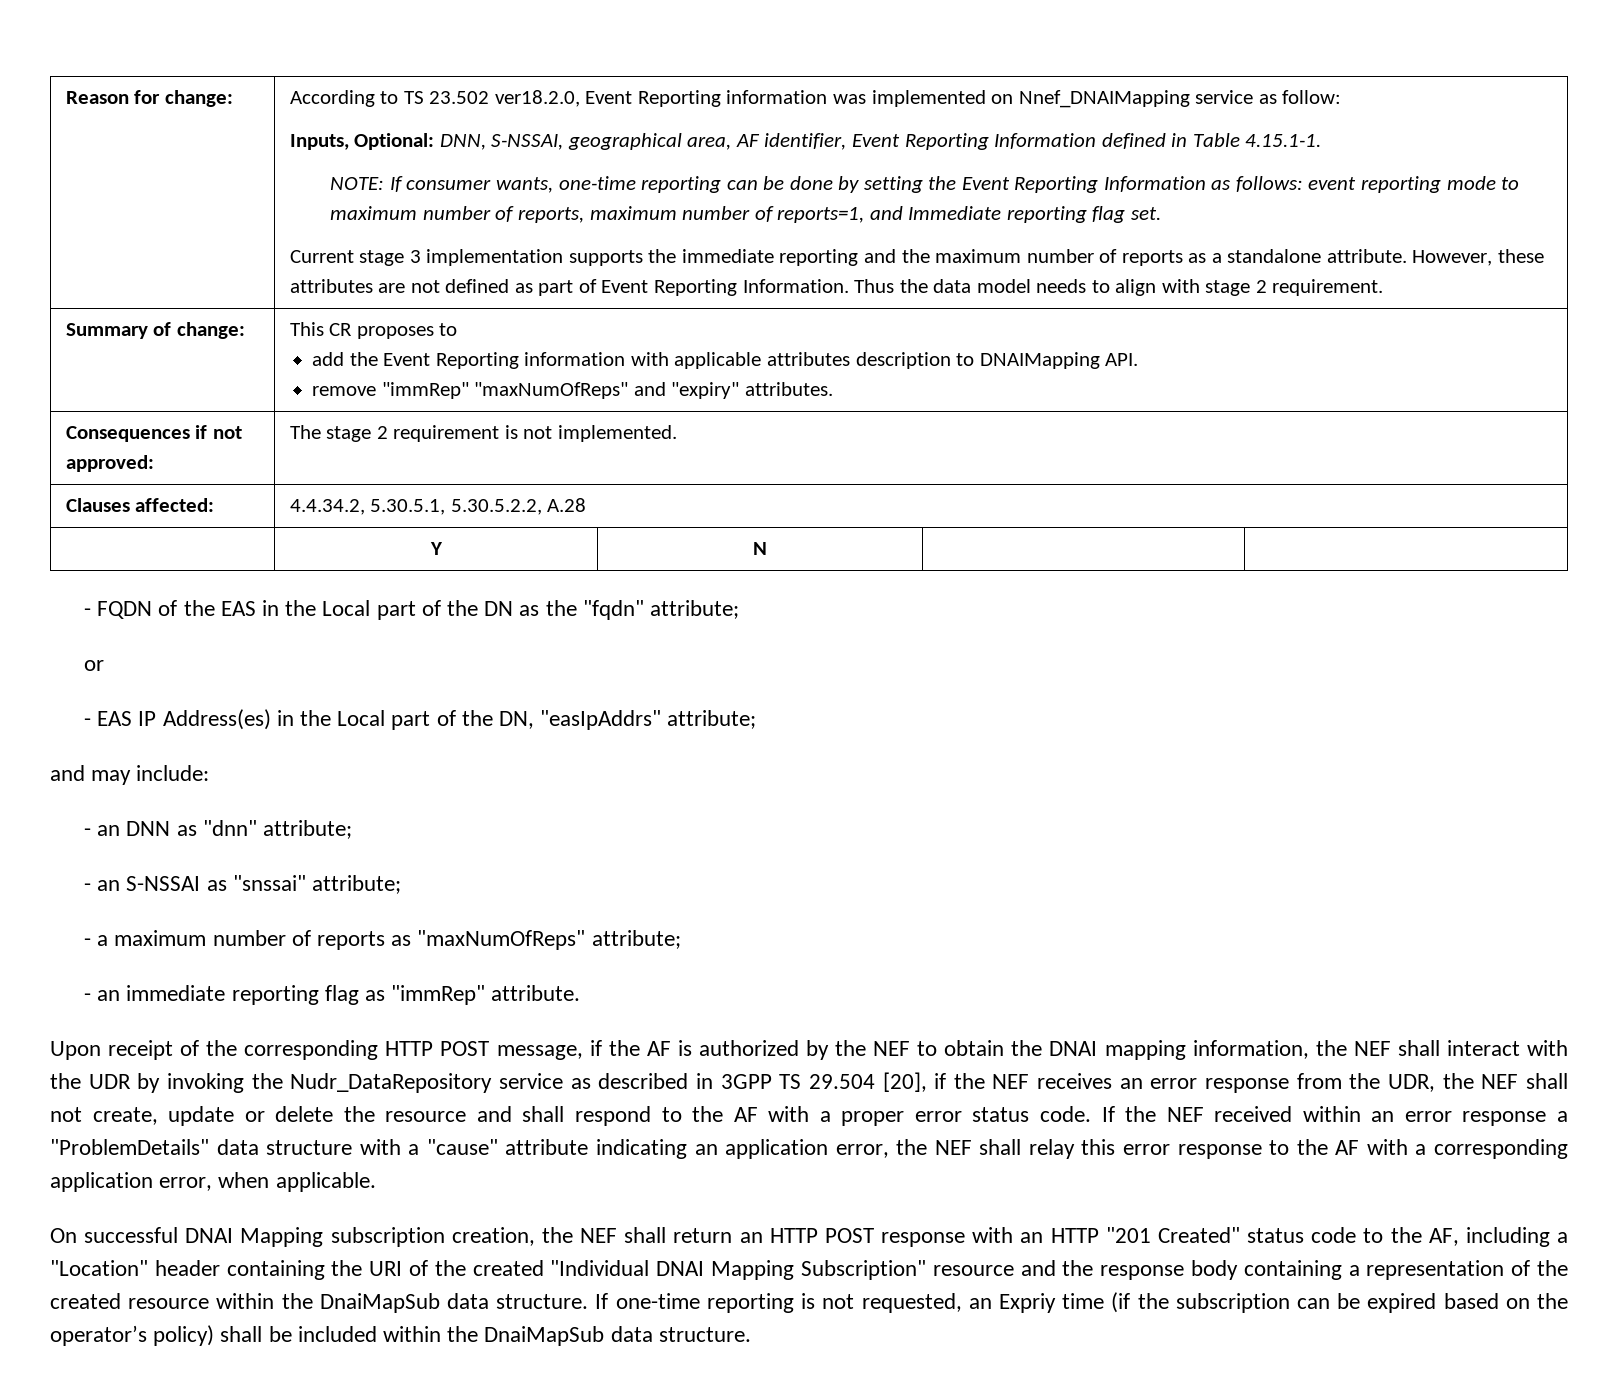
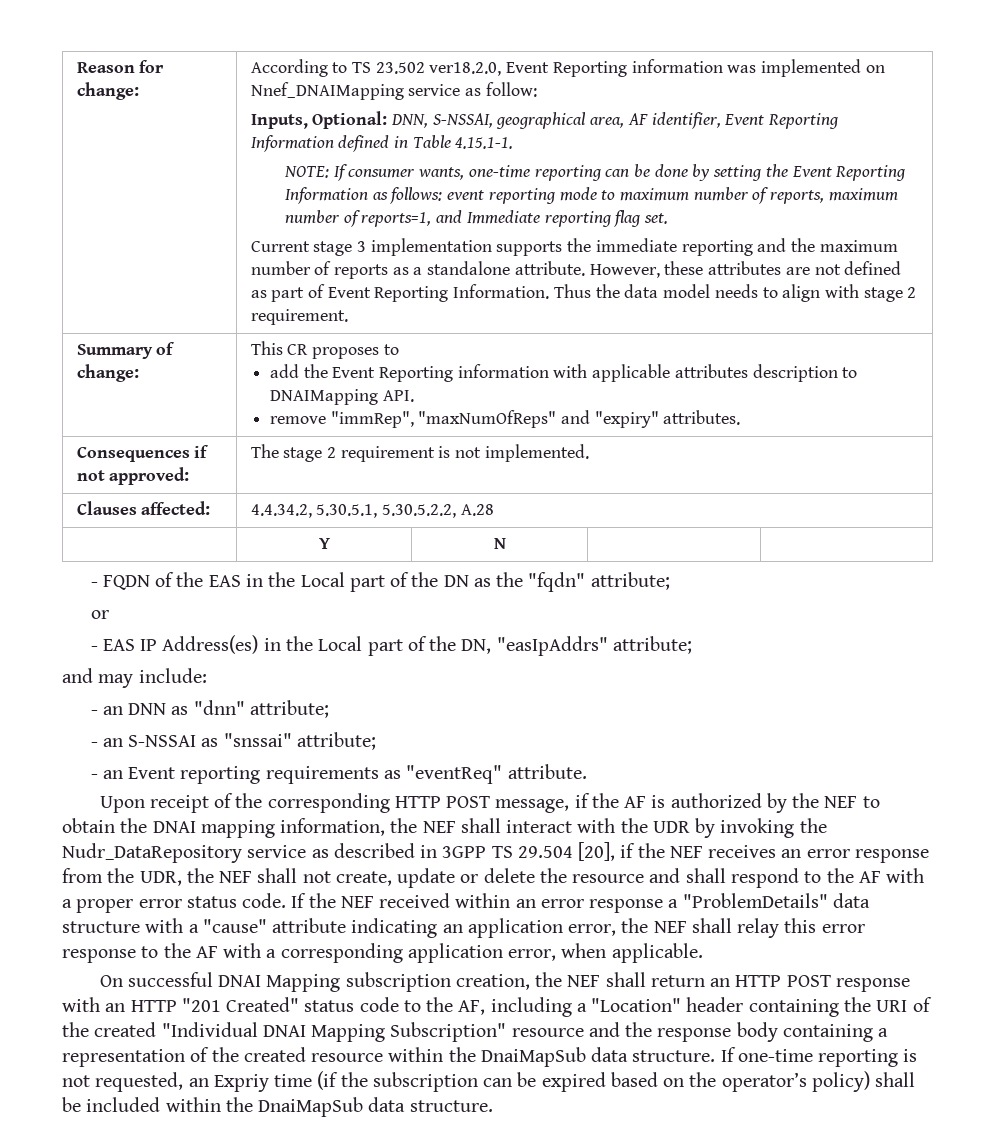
  Summary of change: | This CR proposes to
  add the Event Reporting information with applicable attributes description to DNAIMapping API.
- remove "immRep" "maxNumOfReps" and "expiry" attributes.
+ remove "immRep", "maxNumOfReps" and "expiry" attributes.
- - a maximum number of reports as "maxNumOfReps" attribute;
- - an immediate reporting flag as "immRep" attribute.
+ - an Event reporting requirements as "eventReq" attribute.

